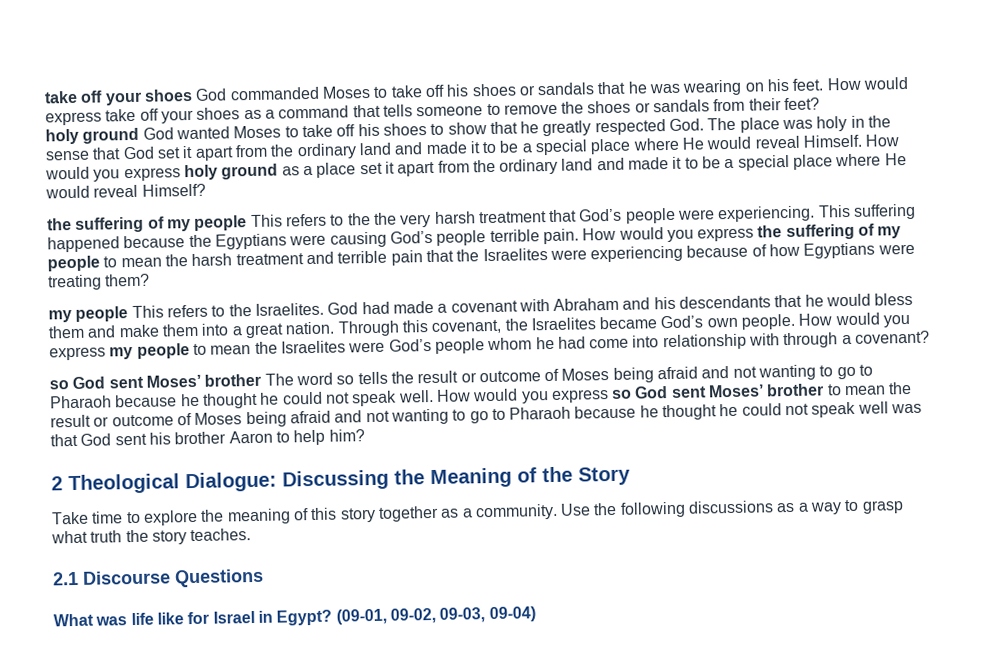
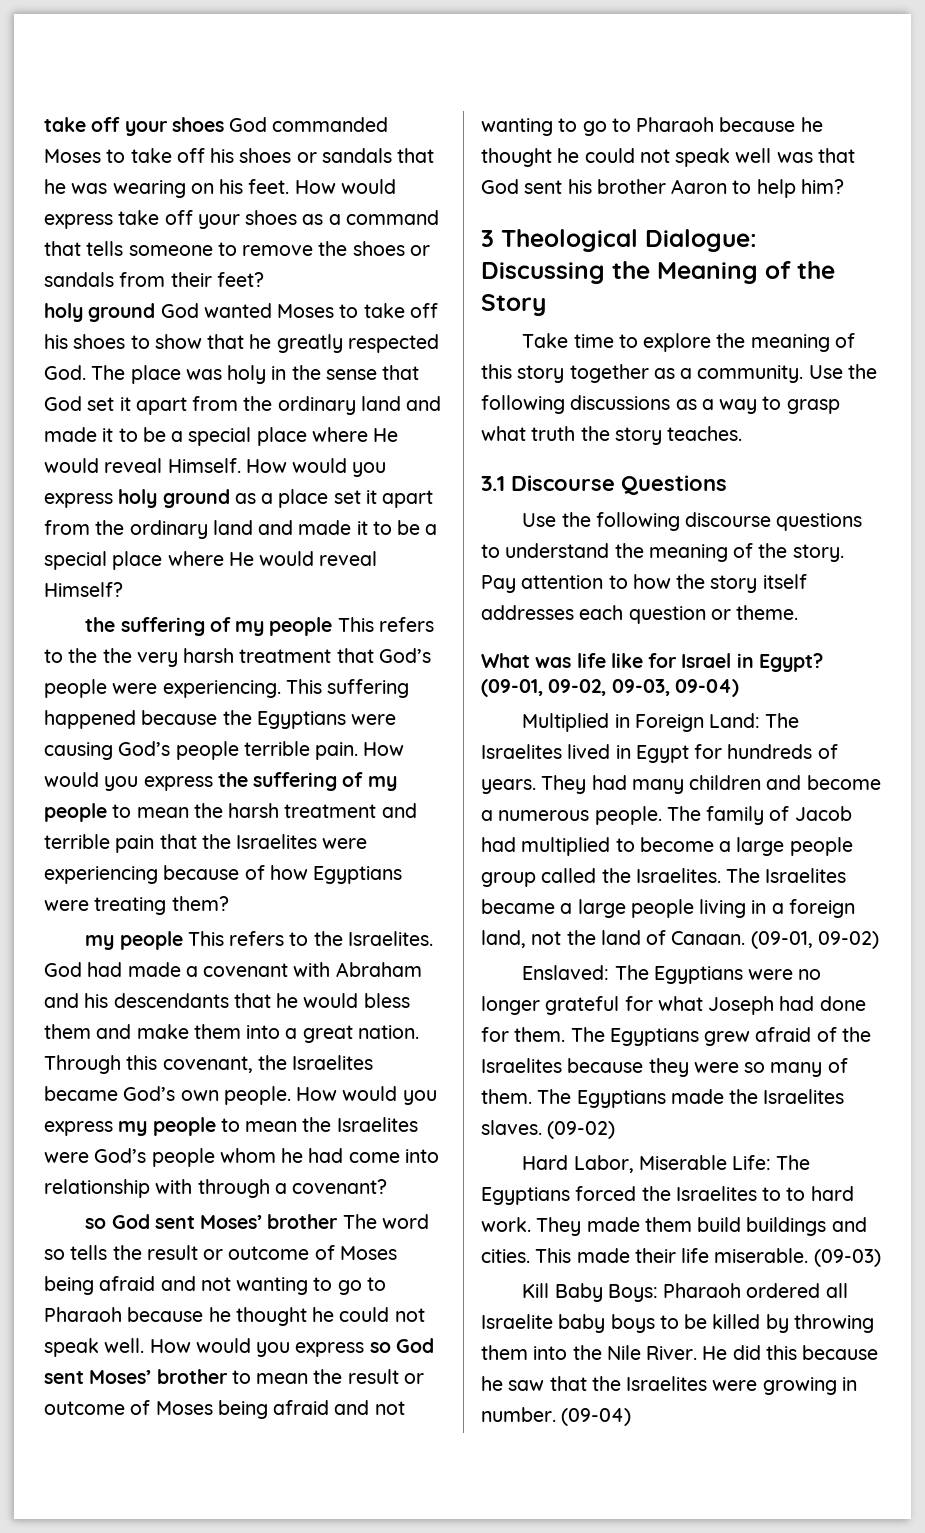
- 2 Theological Dialogue: Discussing the Meaning of the Story
+ 3 Theological Dialogue: Discussing the Meaning of the Story
- 2.1 Discourse Questions
+ 3.1 Discourse Questions
+ Use the following discourse questions to understand the meaning of the story. Pay attention to how the story itself addresses each question or theme.
+ Multiplied in Foreign Land: The Israelites lived in Egypt for hundreds of years. They had many children and become a numerous people. The family of Jacob had multiplied to become a large people group called the Israelites. The Israelites became a large people living in a foreign land, not the land of Canaan. (09-01, 09-02)
+ Enslaved: The Egyptians were no longer grateful for what Joseph had done for them. The Egyptians grew afraid of the Israelites because they were so many of them. The Egyptians made the Israelites slaves. (09-02)
+ Hard Labor, Miserable Life: The Egyptians forced the Israelites to to hard work. They made them build buildings and cities. This made their life miserable. (09-03)
+ Kill Baby Boys: Pharaoh ordered all Israelite baby boys to be killed by throwing them into the Nile River. He did this because he saw that the Israelites were growing in number. (09-04)

